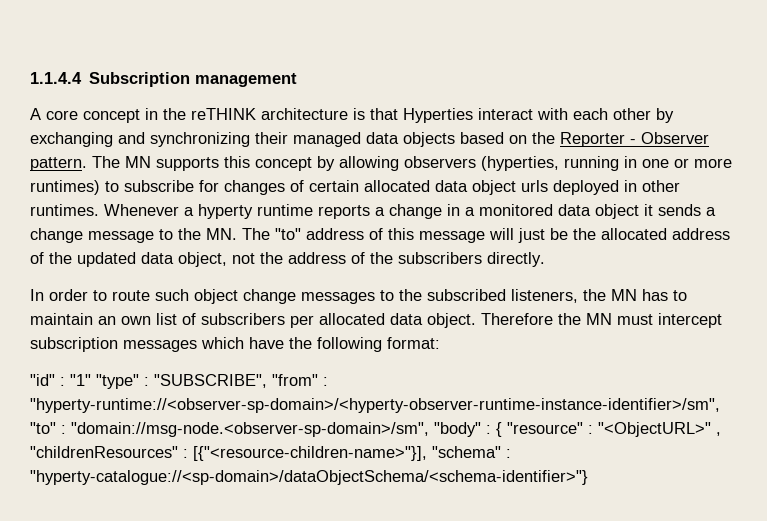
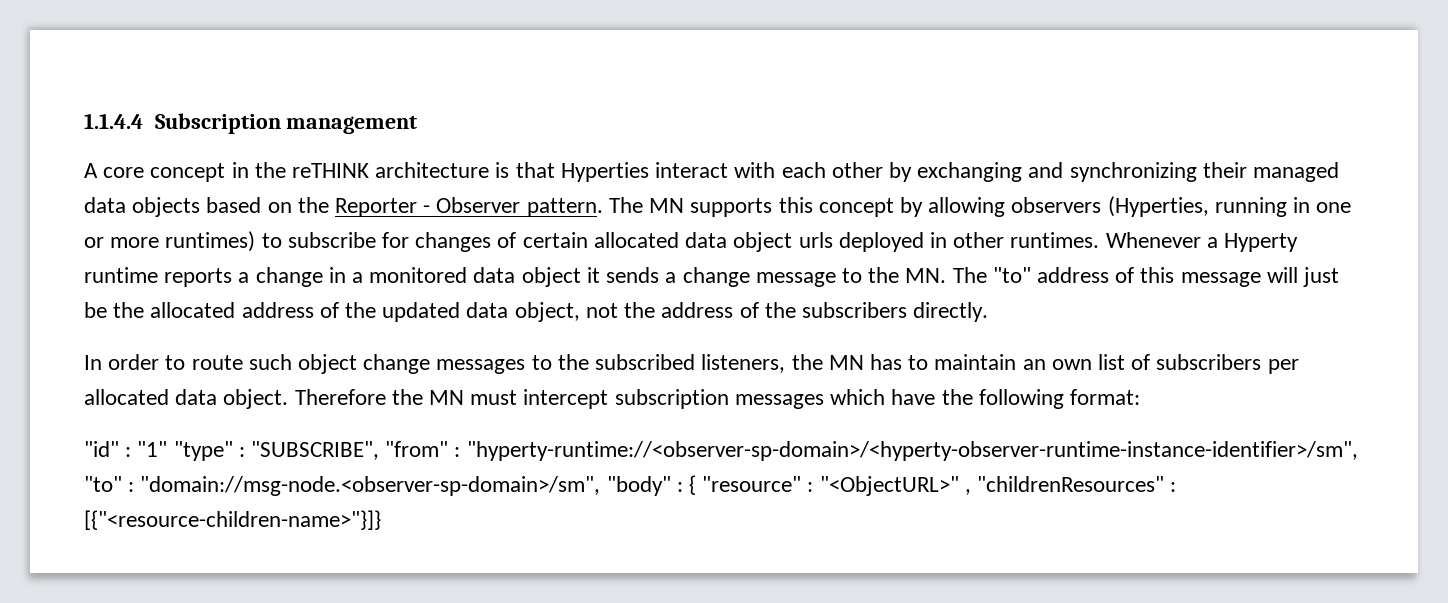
- The MN supports this concept by allowing observers (hyperties, running in one or more runtimes) to subscribe for changes of certain allocated data object urls deployed in other runtimes.
+ The MN supports this concept by allowing observers (Hyperties, running in one or more runtimes) to subscribe for changes of certain allocated data object urls deployed in other runtimes.
- Whenever a hyperty runtime reports a change in a monitored data object it sends a change message to the MN. The "to" address of this message will just be the allocated address of the updated data object, not the address of the subscribers directly.
+ Whenever a Hyperty runtime reports a change in a monitored data object it sends a change message to the MN. The "to" address of this message will just be the allocated address of the updated data object, not the address of the subscribers directly.
- "id" : "1" "type" : "SUBSCRIBE", "from" : "hyperty-runtime://<observer-sp-domain>/<hyperty-observer-runtime-instance-identifier>/sm", "to" : "domain://msg-node.<observer-sp-domain>/sm", "body" : { "resource" : "<ObjectURL>" , "childrenResources" : [{"<resource-children-name>"}], "schema" : "hyperty-catalogue://<sp-domain>/dataObjectSchema/<schema-identifier>"}
+ "id" : "1" "type" : "SUBSCRIBE", "from" : "hyperty-runtime://<observer-sp-domain>/<hyperty-observer-runtime-instance-identifier>/sm", "to" : "domain://msg-node.<observer-sp-domain>/sm", "body" : { "resource" : "<ObjectURL>" , "childrenResources" : [{"<resource-children-name>"}]}

